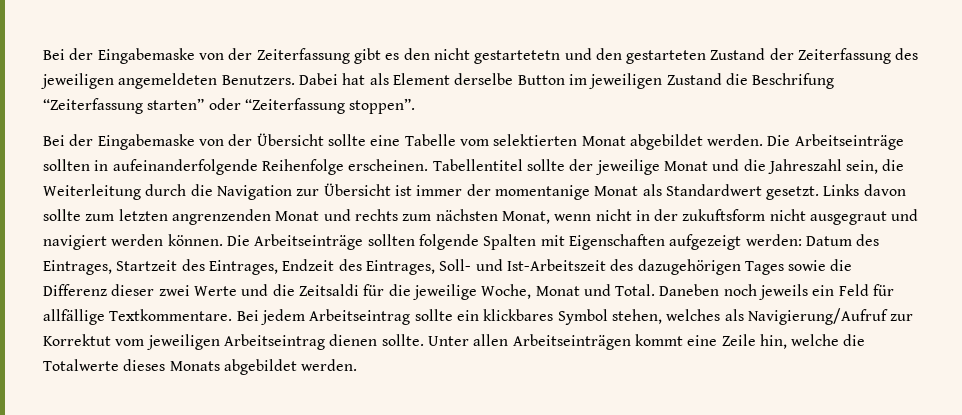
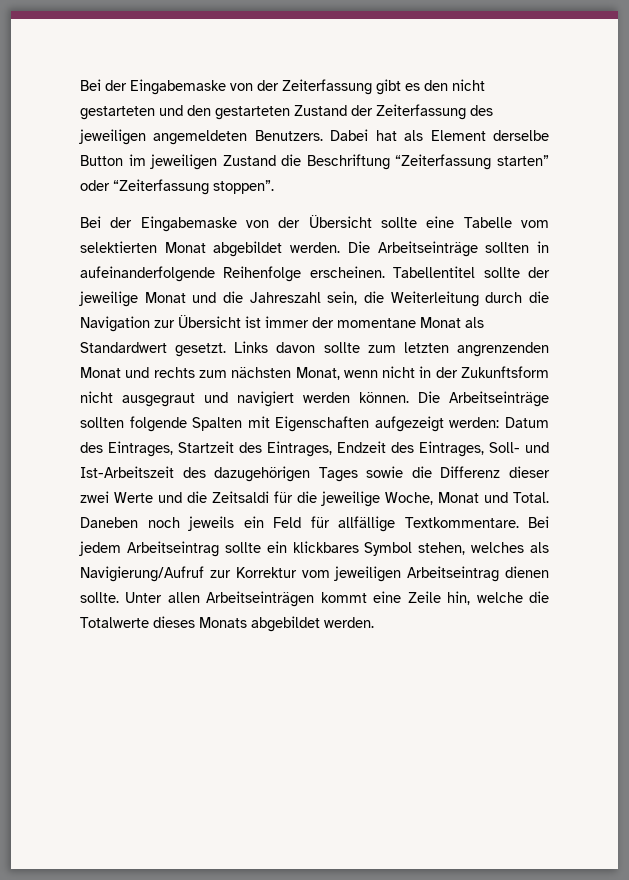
- Bei der Eingabemaske von der Zeiterfassung gibt es den nicht gestartetetn und den gestarteten Zustand der Zeiterfassung des jeweiligen angemeldeten Benutzers.
+ Bei der Eingabemaske von der Zeiterfassung gibt es den nicht gestarteten und den gestarteten Zustand der Zeiterfassung des jeweiligen angemeldeten Benutzers.
- Dabei hat als Element derselbe Button im jeweiligen Zustand die Beschrifung “Zeiterfassung starten” oder “Zeiterfassung stoppen”.
+ Dabei hat als Element derselbe Button im jeweiligen Zustand die Beschriftung “Zeiterfassung starten” oder “Zeiterfassung stoppen”.
- Tabellentitel sollte der jeweilige Monat und die Jahreszahl sein, die Weiterleitung durch die Navigation zur Übersicht ist immer der momentanige Monat als Standardwert gesetzt.
+ Tabellentitel sollte der jeweilige Monat und die Jahreszahl sein, die Weiterleitung durch die Navigation zur Übersicht ist immer der momentane Monat als Standardwert gesetzt.
- Links davon sollte zum letzten angrenzenden Monat und rechts zum nächsten Monat, wenn nicht in der zukuftsform nicht ausgegraut und navigiert werden können.
+ Links davon sollte zum letzten angrenzenden Monat und rechts zum nächsten Monat, wenn nicht in der Zukunftsform nicht ausgegraut und navigiert werden können.
- Bei jedem Arbeitseintrag sollte ein klickbares Symbol stehen, welches als Navigierung/Aufruf zur Korrektut vom jeweiligen Arbeitseintrag dienen sollte.
+ Bei jedem Arbeitseintrag sollte ein klickbares Symbol stehen, welches als Navigierung/Aufruf zur Korrektur vom jeweiligen Arbeitseintrag dienen sollte.

